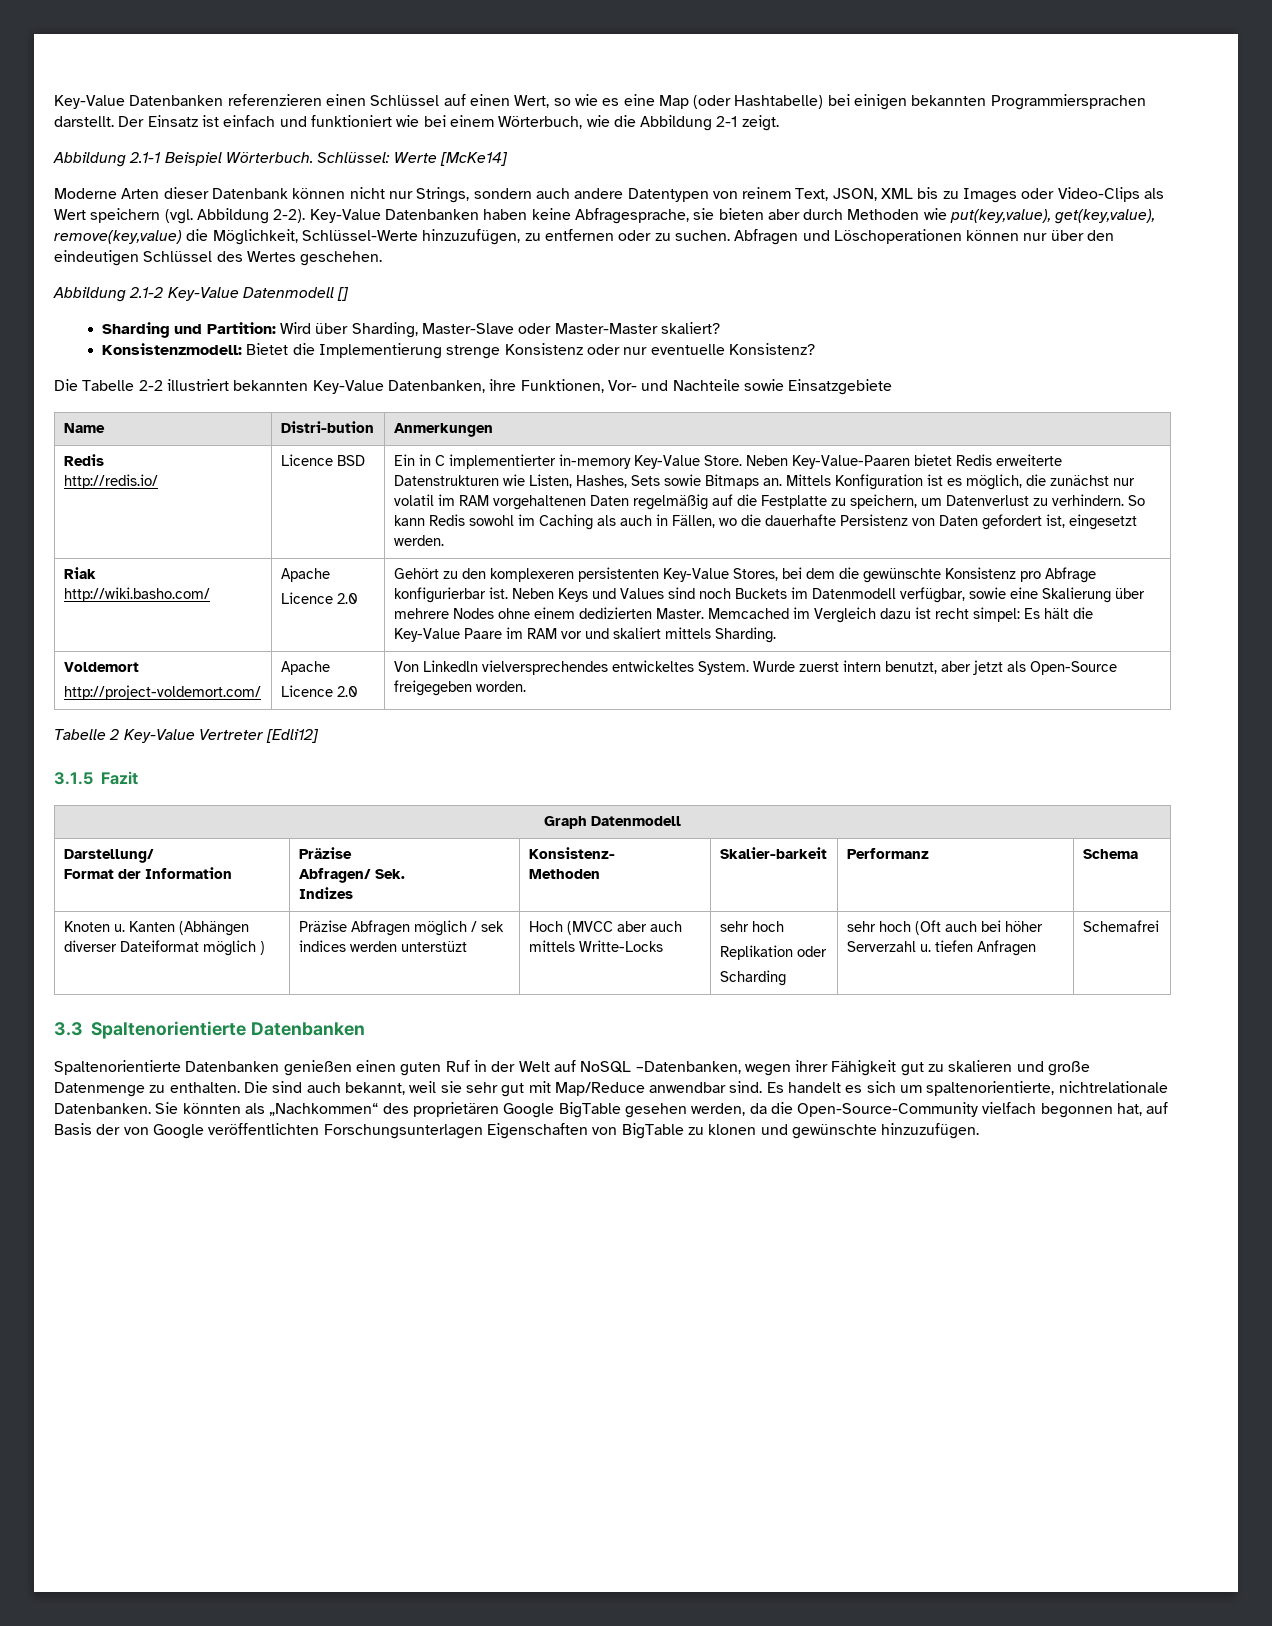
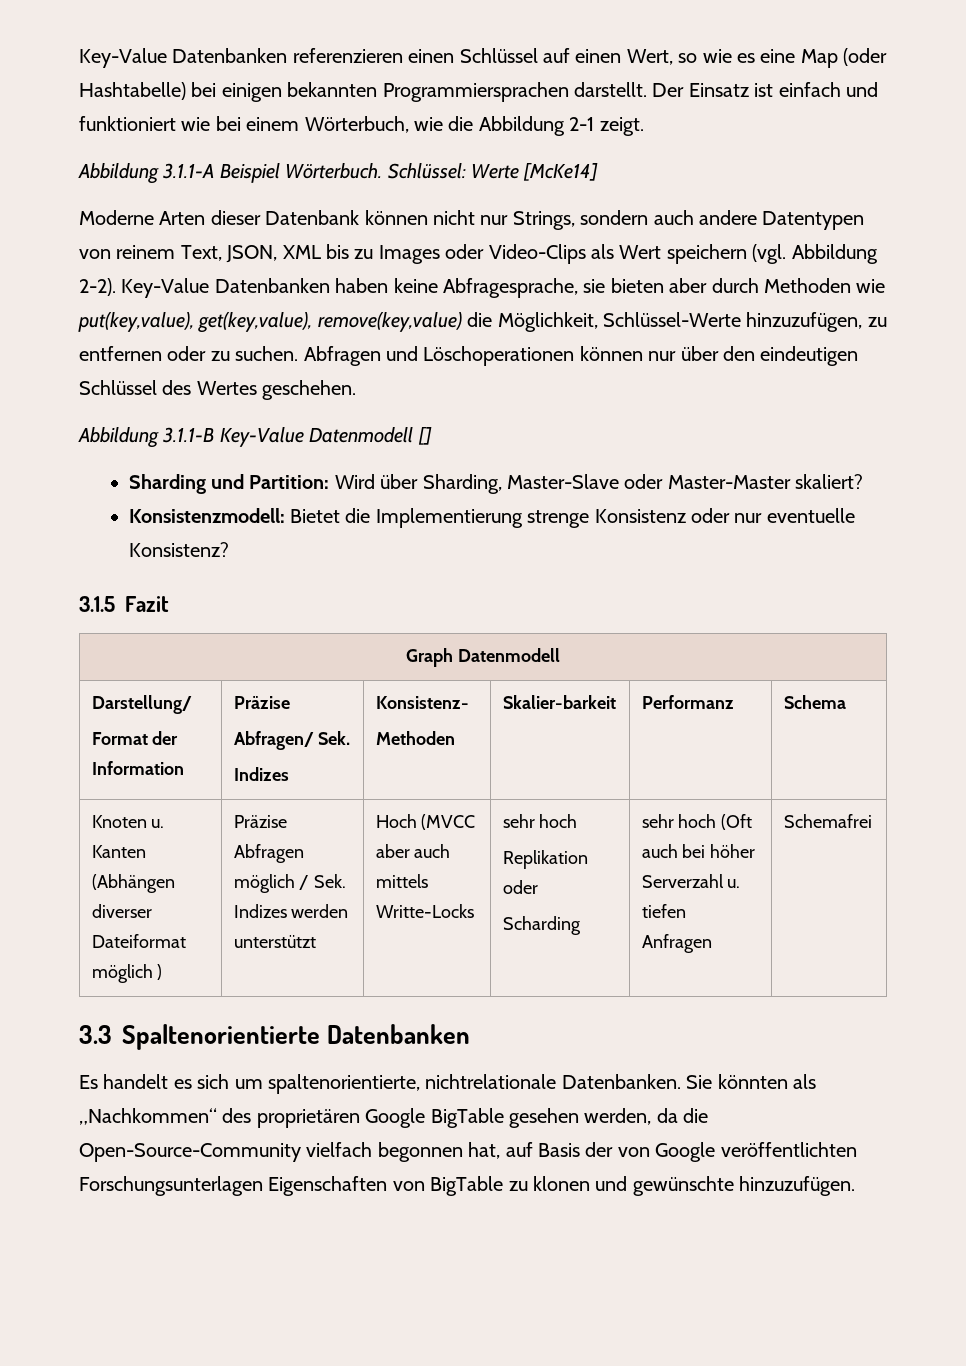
- Abbildung 2.1-1 Beispiel Wörterbuch.
+ Abbildung 3.1.1-A Beispiel Wörterbuch.
- Abbildung 2.1-2 Key-Value Datenmodell []
+ Abbildung 3.1.1-B Key-Value Datenmodell []
- Die Tabelle 2-2 illustriert bekannten Key-Value Datenbanken, ihre Funktionen, Vor- und Nachteile sowie Einsatzgebiete
- Name | Distri-bution | Anmerkungen
- Redis
- http://redis.io/ | Licence BSD | Ein in C implementierter in-memory Key-Value Store. Neben Key-Value-Paaren bietet Redis erweiterte Datenstrukturen wie Listen, Hashes, Sets sowie Bitmaps an. Mittels Konfiguration ist es möglich, die zunächst nur volatil im RAM vorgehaltenen Daten regelmäßig auf die Festplatte zu speichern, um Datenverlust zu verhindern. So kann Redis sowohl im Caching als auch in Fällen, wo die dauerhafte Persistenz von Daten gefordert ist, eingesetzt werden.
- Riak
- http://wiki.basho.com/ | Apache
- Licence 2.0 | Gehört zu den komplexeren persistenten Key-Value Stores, bei dem die gewünschte Konsistenz pro Abfrage konfigurierbar ist. Neben Keys und Values sind noch Buckets im Datenmodell verfügbar, sowie eine Skalierung über mehrere Nodes ohne einem dedizierten Master. Memcached im Vergleich dazu ist recht simpel: Es hält die Key-Value Paare im RAM vor und skaliert mittels Sharding.
- Voldemort
- http://project-voldemort.com/ | Apache
- Licence 2.0 | Von Linkedln vielversprechendes entwickeltes System. Wurde zuerst intern benutzt, aber jetzt als Open-Source freigegeben worden.
- Tabelle 2 Key-Value Vertreter [Edli12]
- Knoten u. Kanten (Abhängen diverser Dateiformat möglich ) | Präzise Abfragen möglich / sek indices werden unterstüzt | Hoch (MVCC aber auch mittels Writte-Locks | sehr hoch
+ Knoten u. Kanten (Abhängen diverser Dateiformat möglich ) | Präzise Abfragen möglich / Sek. Indizes werden unterstützt | Hoch (MVCC aber auch mittels Writte-Locks | sehr hoch
- Spaltenorientierte Datenbanken genießen einen guten Ruf in der Welt auf NoSQL –Datenbanken, wegen ihrer Fähigkeit gut zu skalieren und große Datenmenge zu enthalten. Die sind auch bekannt, weil sie sehr gut mit Map/Reduce anwendbar sind.

